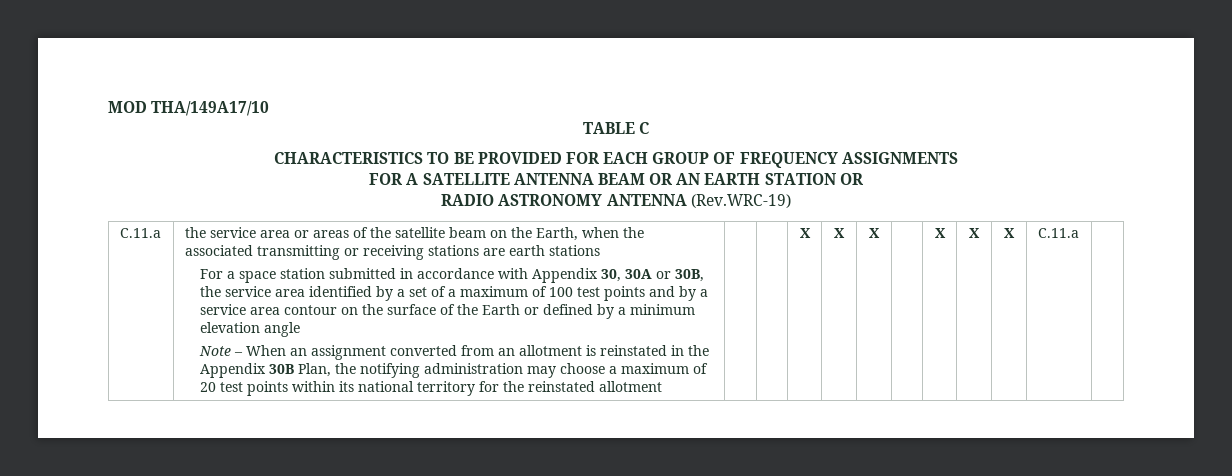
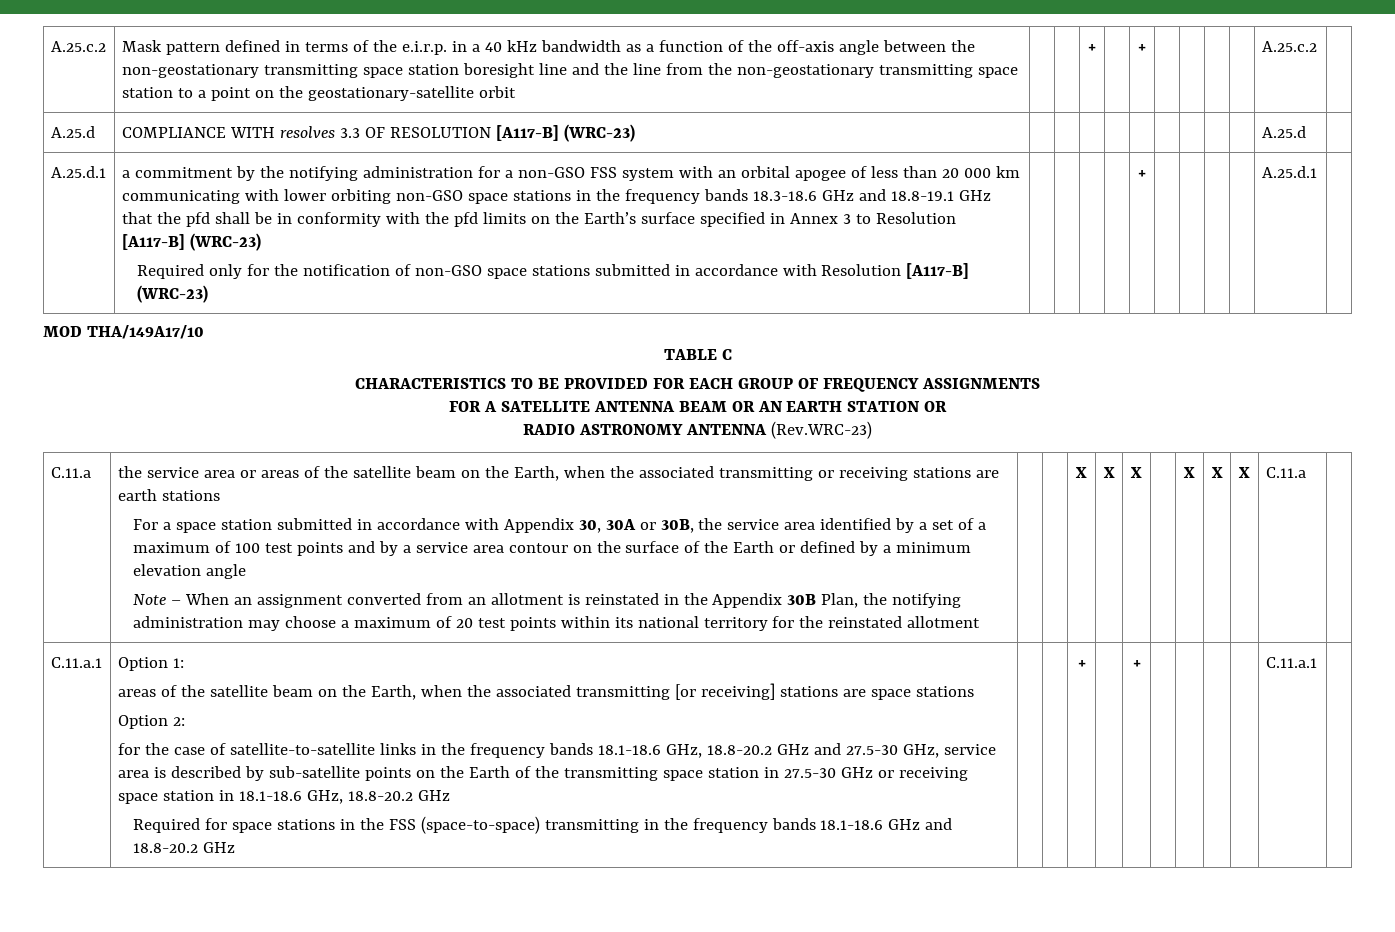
+ A.25.c.2 | Mask pattern defined in terms of the e.i.r.p. in a 40 kHz bandwidth as a function of the off-axis angle between the non-geostationary transmitting space station boresight line and the line from the non-geostationary transmitting space station to a point on the geostationary-satellite orbit | | | + | | + | | | | | A.25.c.2 |
+ A.25.d | COMPLIANCE WITH resolves 3.3 OF RESOLUTION [A117-B] (WRC-23) | | | | | | | | | | A.25.d |
+ A.25.d.1 | a commitment by the notifying administration for a non-GSO FSS system with an orbital apogee of less than 20 000 km communicating with lower orbiting non-GSO space stations in the frequency bands 18.3-18.6 GHz and 18.8-19.1 GHz that the pfd shall be in conformity with the pfd limits on the Earth’s surface specified in Annex 3 to Resolution [A117-B] (WRC-23)
+ Required only for the notification of non-GSO space stations submitted in accordance with Resolution [A117-B] (WRC-23) | | | | | + | | | | | A.25.d.1
- RADIO ASTRONOMY ANTENNA (Rev.WRC-19)
+ RADIO ASTRONOMY ANTENNA (Rev.WRC-23)
+ C.11.a.1 | Option 1:
+ areas of the satellite beam on the Earth, when the associated transmitting [or receiving] stations are space stations
+ Option 2:
+ for the case of satellite-to-satellite links in the frequency bands 18.1-18.6 GHz, 18.8-20.2 GHz and 27.5-30 GHz, service area is described by sub-satellite points on the Earth of the transmitting space station in 27.5-30 GHz or receiving space station in 18.1-18.6 GHz, 18.8-20.2 GHz
+ Required for space stations in the FSS (space-to-space) transmitting in the frequency bands 18.1-18.6 GHz and 18.8-20.2 GHz | | | + | | + | | | | | C.11.a.1

